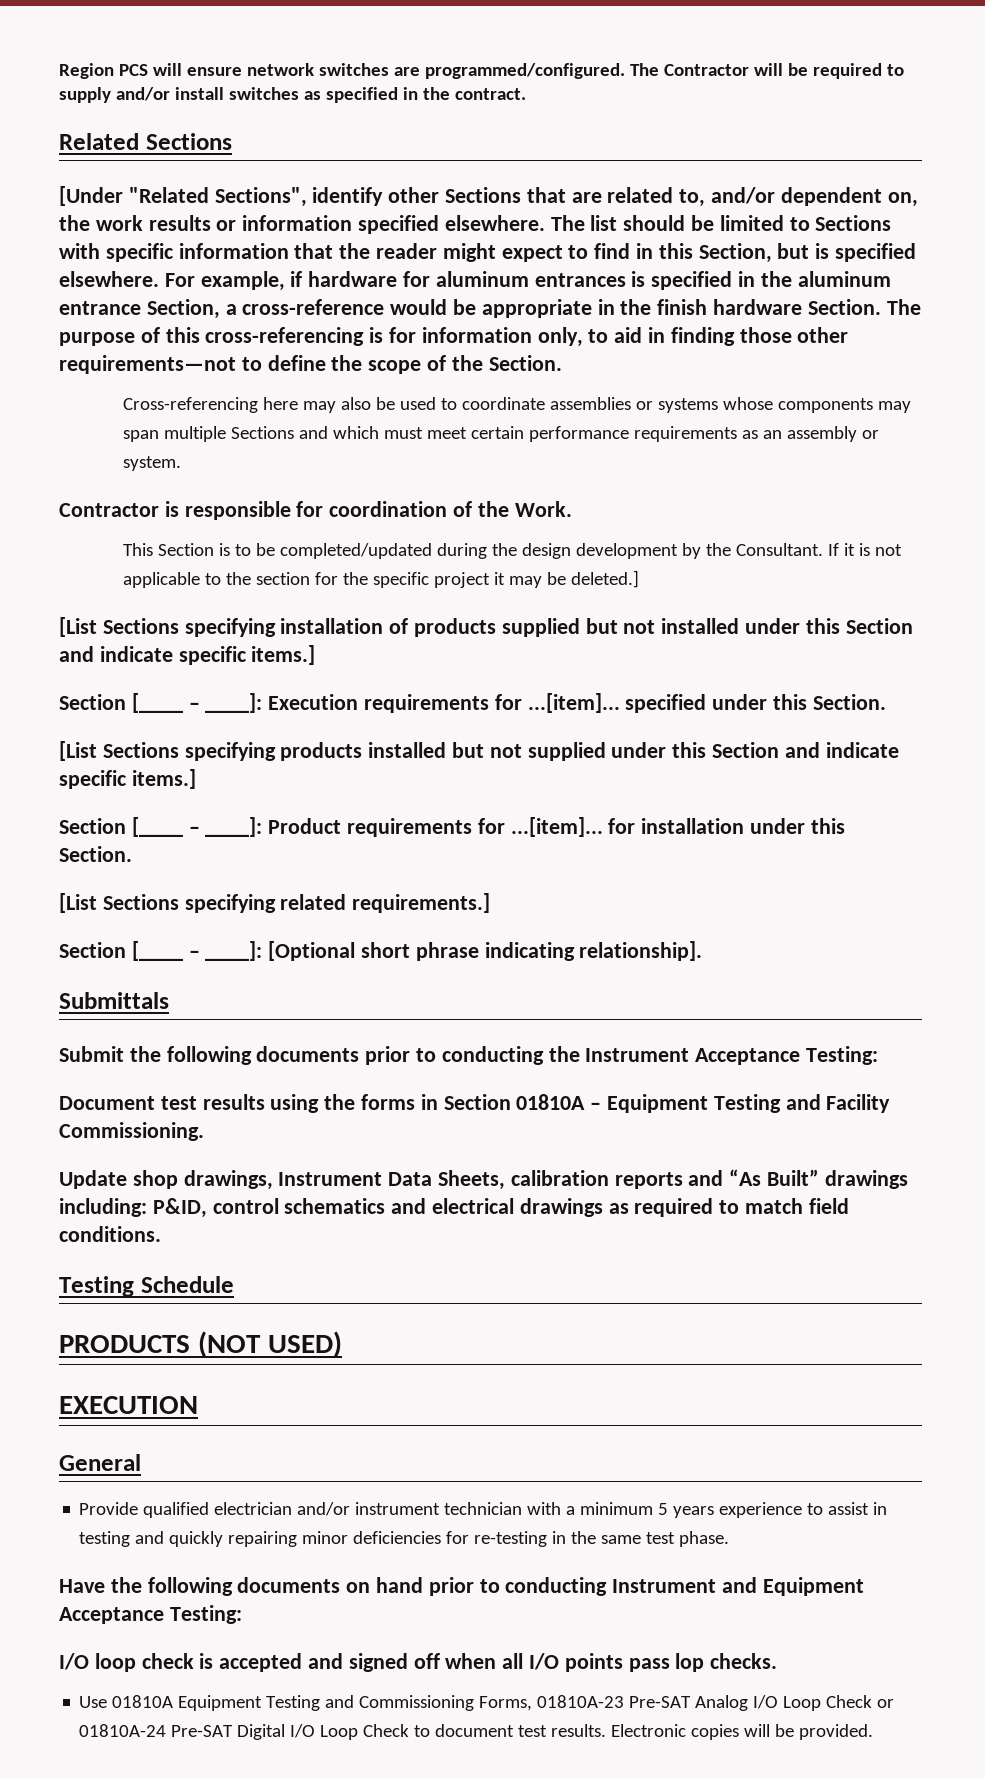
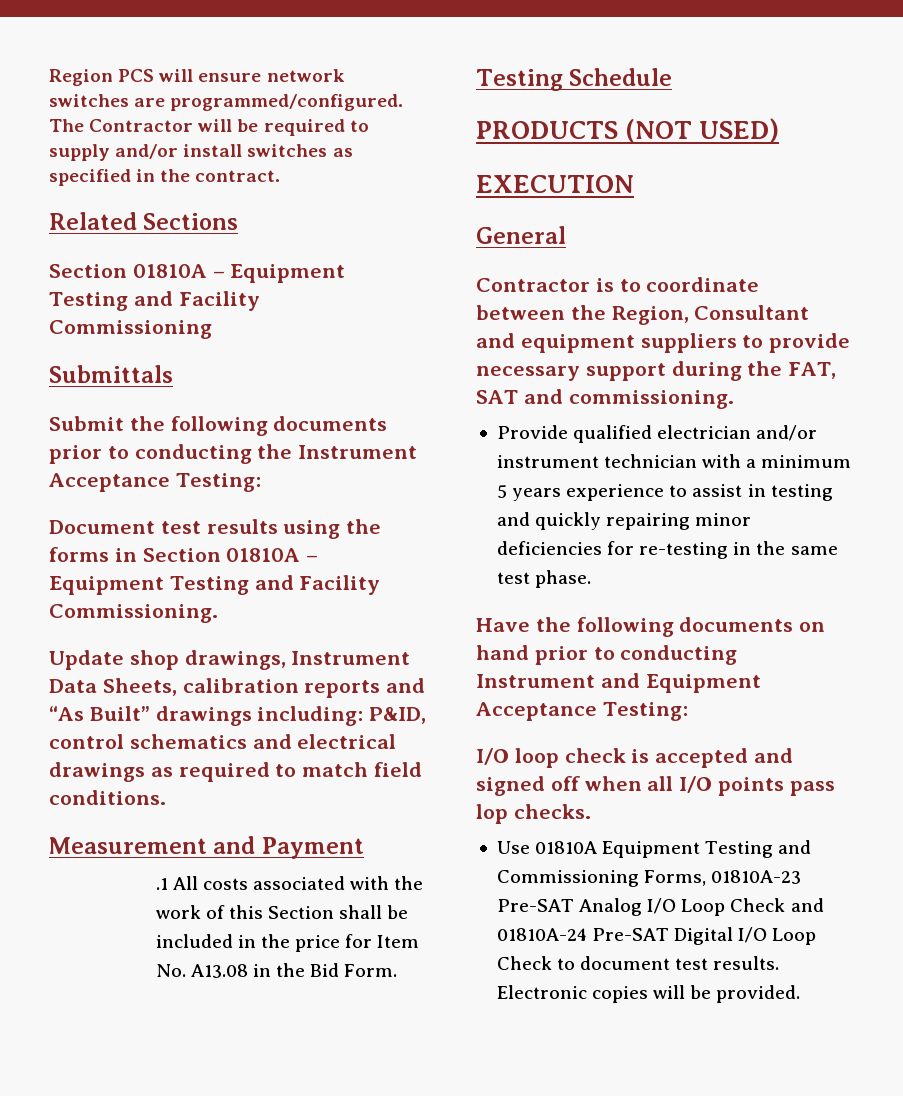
- [Under "Related Sections", identify other Sections that are related to, and/or dependent on, the work results or information specified elsewhere. The list should be limited to Sections with specific information that the reader might expect to find in this Section, but is specified elsewhere. For example, if hardware for aluminum entrances is specified in the aluminum entrance Section, a cross-reference would be appropriate in the finish hardware Section. The purpose of this cross-referencing is for information only, to aid in finding those other requirements—not to define the scope of the Section.
- Cross-referencing here may also be used to coordinate assemblies or systems whose components may span multiple Sections and which must meet certain performance requirements as an assembly or system.
- Contractor is responsible for coordination of the Work.
- This Section is to be completed/updated during the design development by the Consultant. If it is not applicable to the section for the specific project it may be deleted.]
- [List Sections specifying installation of products supplied but not installed under this Section and indicate specific items.]
- Section [____ – ____]: Execution requirements for ...[item]... specified under this Section.
- [List Sections specifying products installed but not supplied under this Section and indicate specific items.]
- Section [____ – ____]: Product requirements for ...[item]... for installation under this Section.
- [List Sections specifying related requirements.]
- Section [____ – ____]: [Optional short phrase indicating relationship].
+ Section 01810A – Equipment Testing and Facility Commissioning
+ Measurement and Payment
+ .1 All costs associated with the work of this Section shall be included in the price for Item No. A13.08 in the Bid Form.
+ Contractor is to coordinate between the Region, Consultant and equipment suppliers to provide necessary support during the FAT, SAT and commissioning.
- Use 01810A Equipment Testing and Commissioning Forms, 01810A-23 Pre-SAT Analog I/O Loop Check or 01810A-24 Pre-SAT Digital I/O Loop Check to document test results.
+ Use 01810A Equipment Testing and Commissioning Forms, 01810A-23 Pre-SAT Analog I/O Loop Check and 01810A-24 Pre-SAT Digital I/O Loop Check to document test results.

